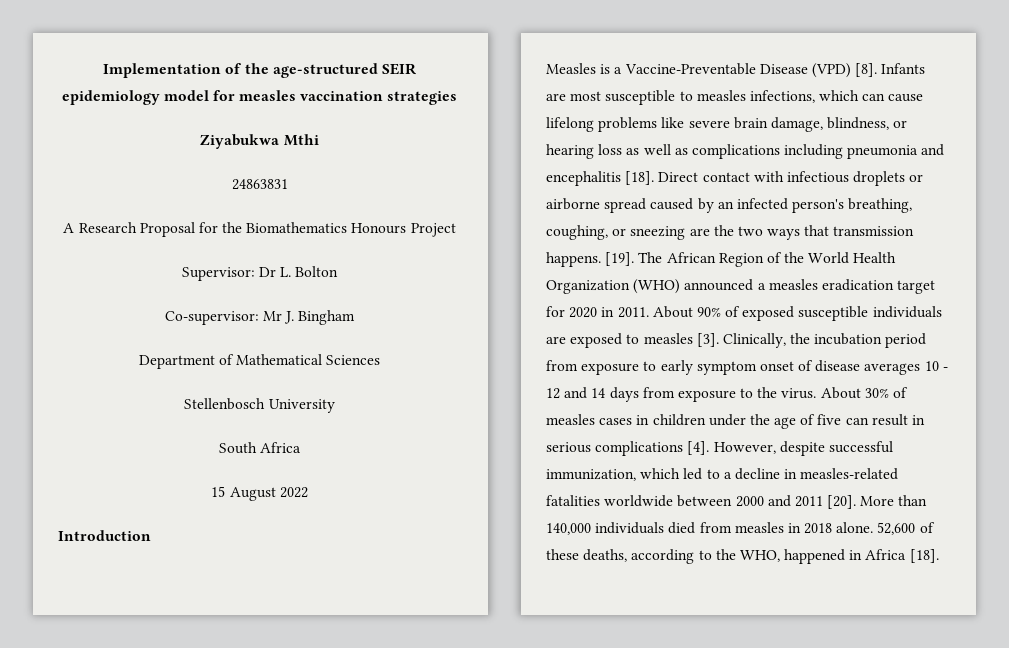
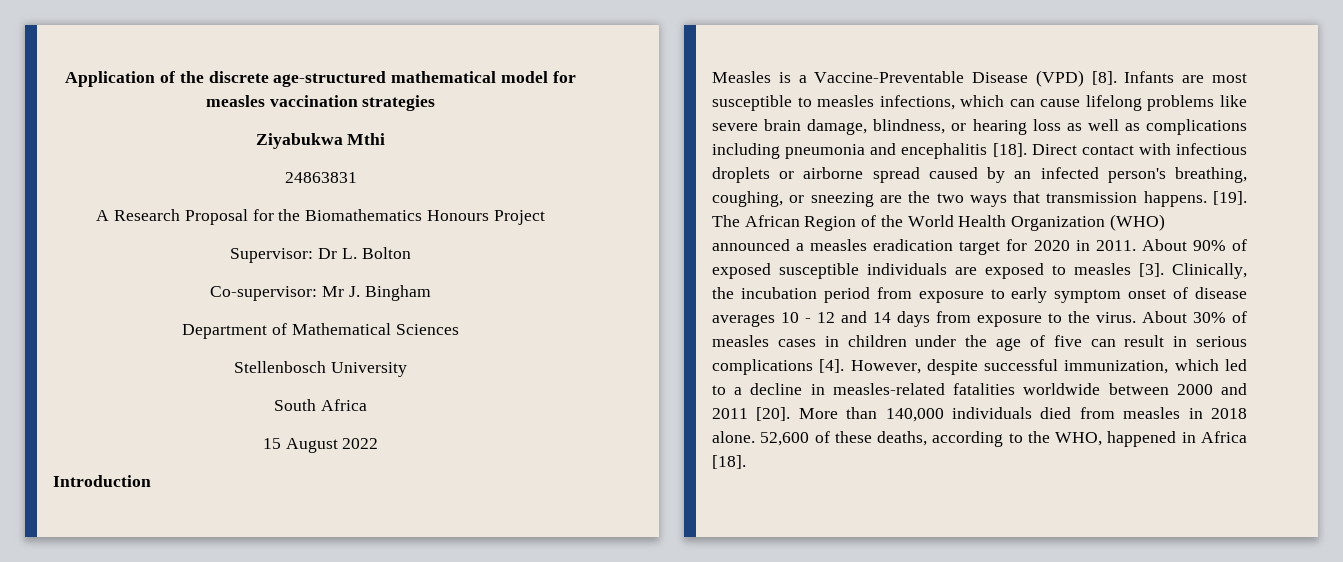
- Implementation of the age-structured SEIR epidemiology model for measles vaccination strategies
+ Application of the discrete age-structured mathematical model for measles vaccination strategies

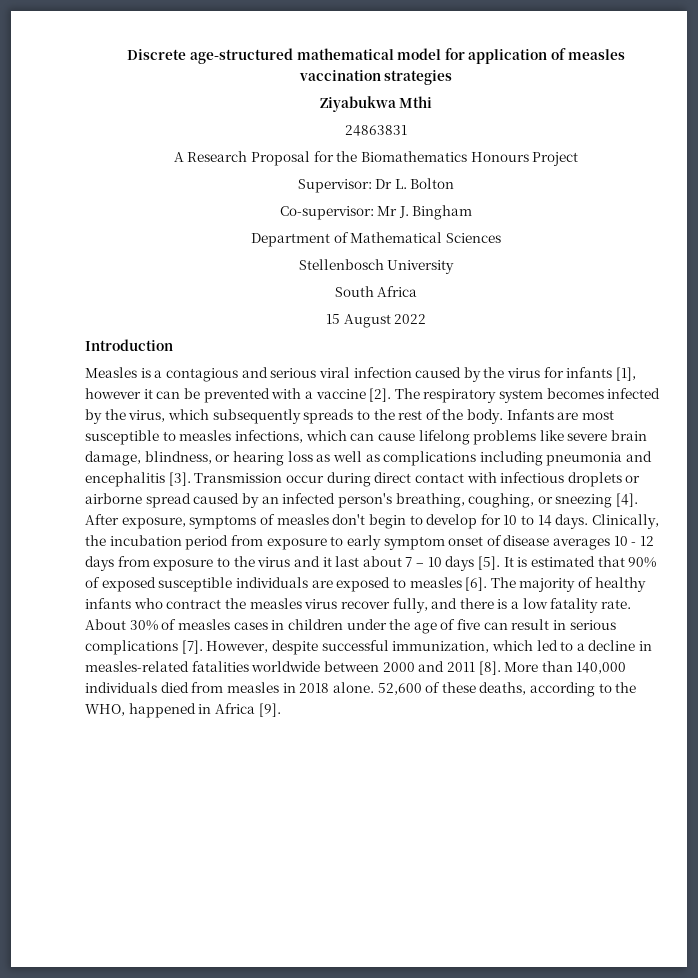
- Application of the discrete age-structured mathematical model for measles vaccination strategies
+ Discrete age-structured mathematical model for application of measles vaccination strategies
- Measles is a Vaccine-Preventable Disease (VPD) [8].
+ Measles is a contagious and serious viral infection caused by the virus for infants [1], however it can be prevented with a vaccine [2]. The respiratory system becomes infected by the virus, which subsequently spreads to the rest of the body.
- Infants are most susceptible to measles infections, which can cause lifelong problems like severe brain damage, blindness, or hearing loss as well as complications including pneumonia and encephalitis [18]. Direct contact with infectious droplets or airborne spread caused by an infected person's breathing, coughing, or sneezing are the two ways that transmission happens. [19]. The African Region of the World Health Organization (WHO) announced a measles eradication target for 2020 in 2011. About 90% of exposed susceptible individuals are exposed to measles [3].
+ Infants are most susceptible to measles infections, which can cause lifelong problems like severe brain damage, blindness, or hearing loss as well as complications including pneumonia and encephalitis [3]. Transmission occur during direct contact with infectious droplets or airborne spread caused by an infected person's breathing, coughing, or sneezing [4]. After exposure, symptoms of measles don't begin to develop for 10 to 14 days.
- Clinically, the incubation period from exposure to early symptom onset of disease averages 10 - 12 and 14 days from exposure to the virus.
+ Clinically, the incubation period from exposure to early symptom onset of disease averages 10 - 12 days from exposure to the virus and it last about 7 – 10 days [5]. It is estimated that 90% of exposed susceptible individuals are exposed to measles [6]. The majority of healthy infants who contract the measles virus recover fully, and there is a low fatality rate.
- About 30% of measles cases in children under the age of five can result in serious complications [4].
+ About 30% of measles cases in children under the age of five can result in serious complications [7].
- However, despite successful immunization, which led to a decline in measles-related fatalities worldwide between 2000 and 2011 [20].
+ However, despite successful immunization, which led to a decline in measles-related fatalities worldwide between 2000 and 2011 [8].
- 52,600 of these deaths, according to the WHO, happened in Africa [18].
+ 52,600 of these deaths, according to the WHO, happened in Africa [9].

